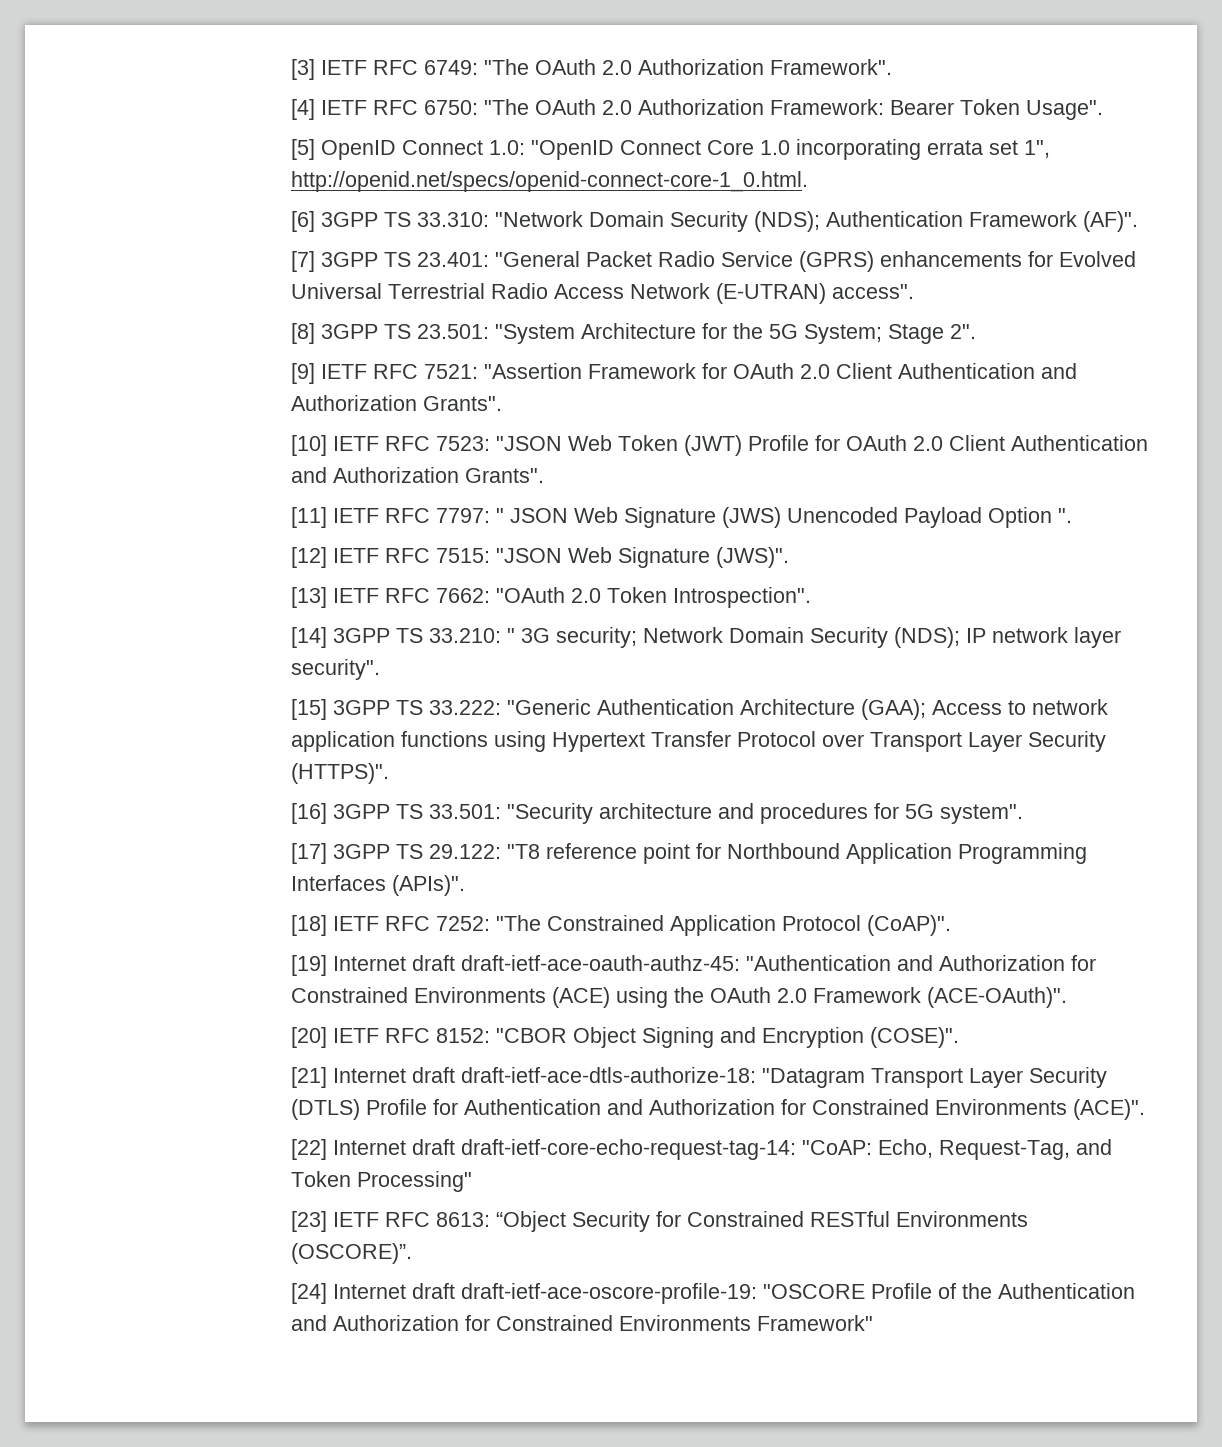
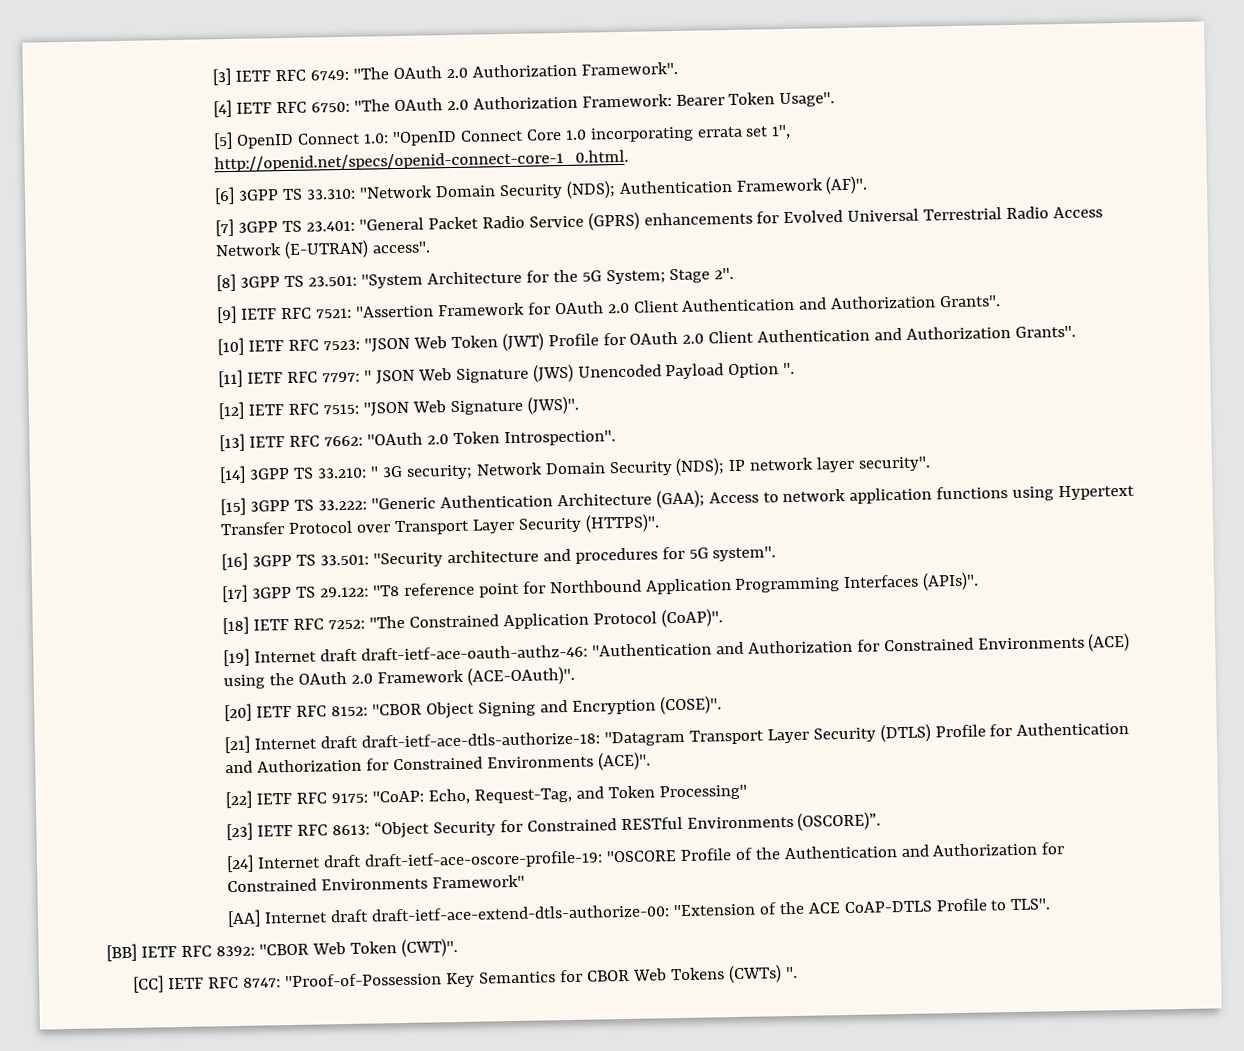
- [19] Internet draft draft-ietf-ace-oauth-authz-45: "Authentication and Authorization for Constrained Environments (ACE) using the OAuth 2.0 Framework (ACE-OAuth)".
+ [19] Internet draft draft-ietf-ace-oauth-authz-46: "Authentication and Authorization for Constrained Environments (ACE) using the OAuth 2.0 Framework (ACE-OAuth)".
- [22] Internet draft draft-ietf-core-echo-request-tag-14: "CoAP: Echo, Request-Tag, and Token Processing"
+ [22] IETF RFC 9175: "CoAP: Echo, Request-Tag, and Token Processing"
+ [AA] Internet draft draft-ietf-ace-extend-dtls-authorize-00: "Extension of the ACE CoAP-DTLS Profile to TLS".
+ [BB] IETF RFC 8392: "CBOR Web Token (CWT)".
+ [CC] IETF RFC 8747: "Proof-of-Possession Key Semantics for CBOR Web Tokens (CWTs) ".

